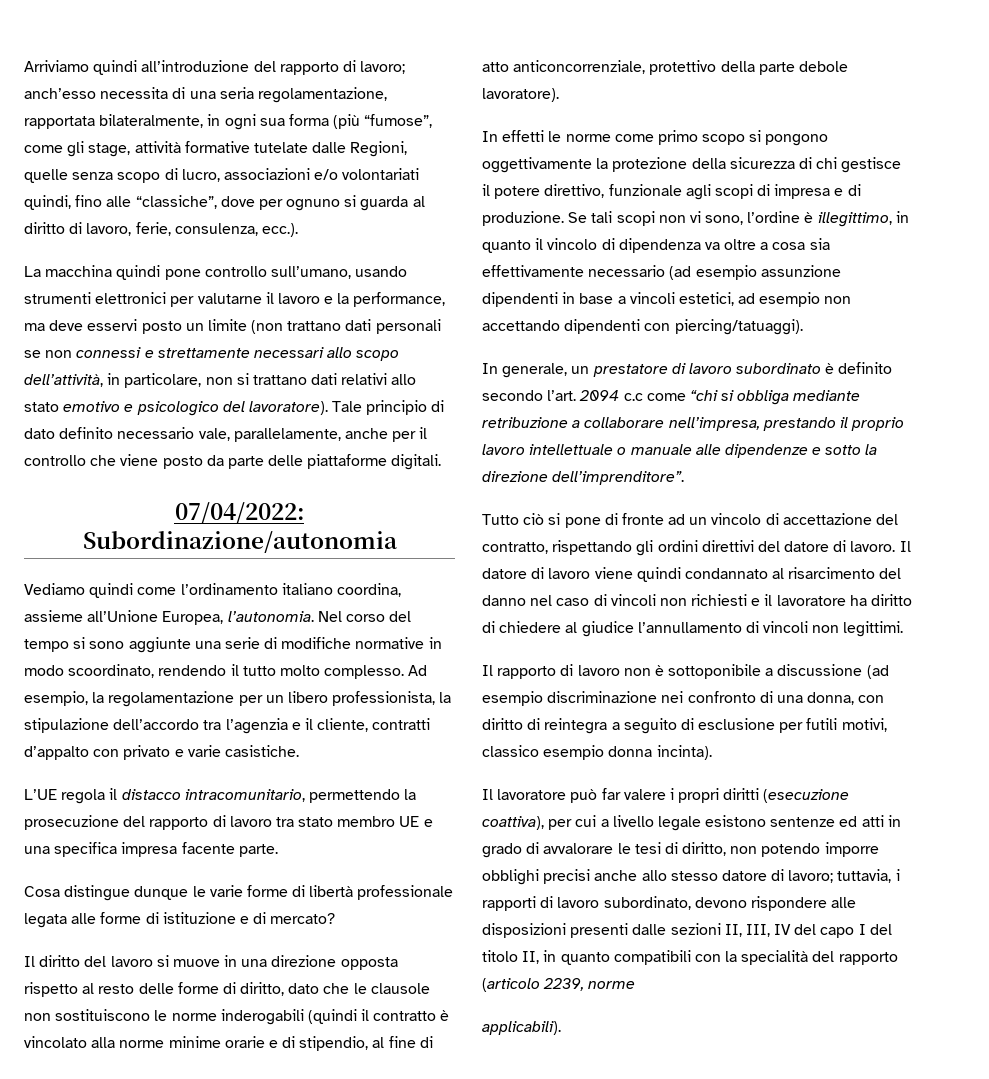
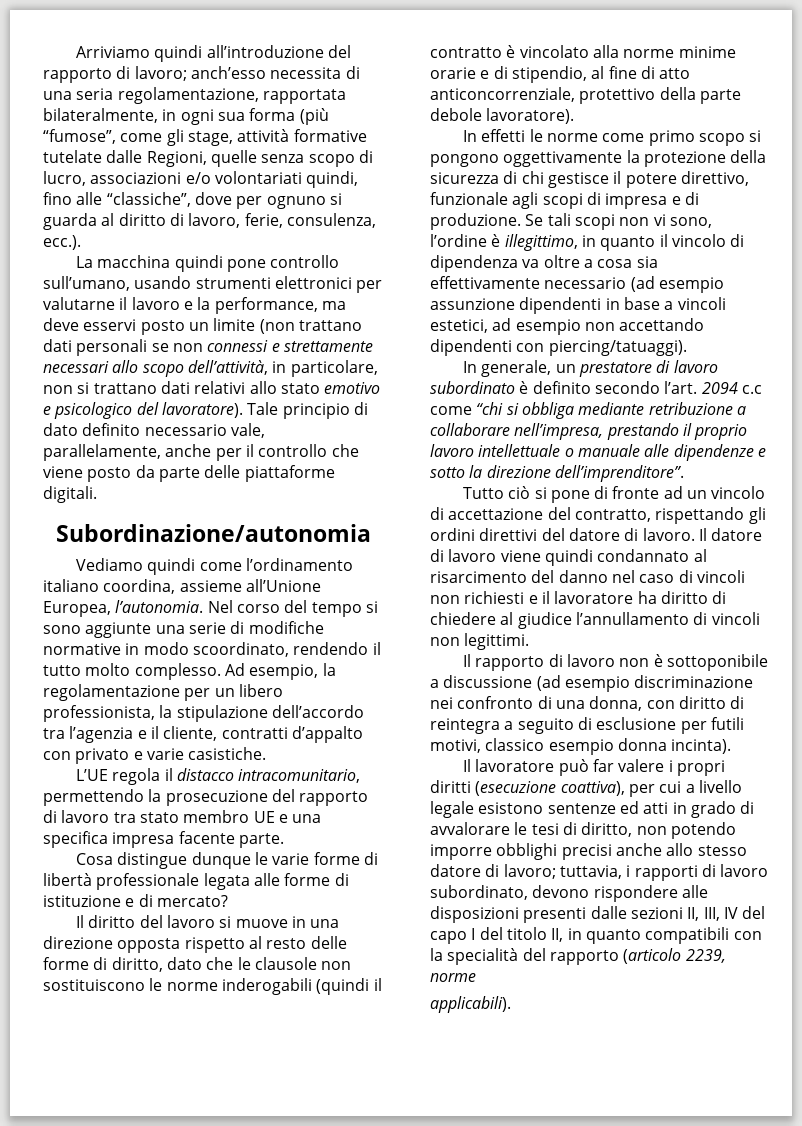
- 07/04/2022: Subordinazione/autonomia
+ Subordinazione/autonomia

